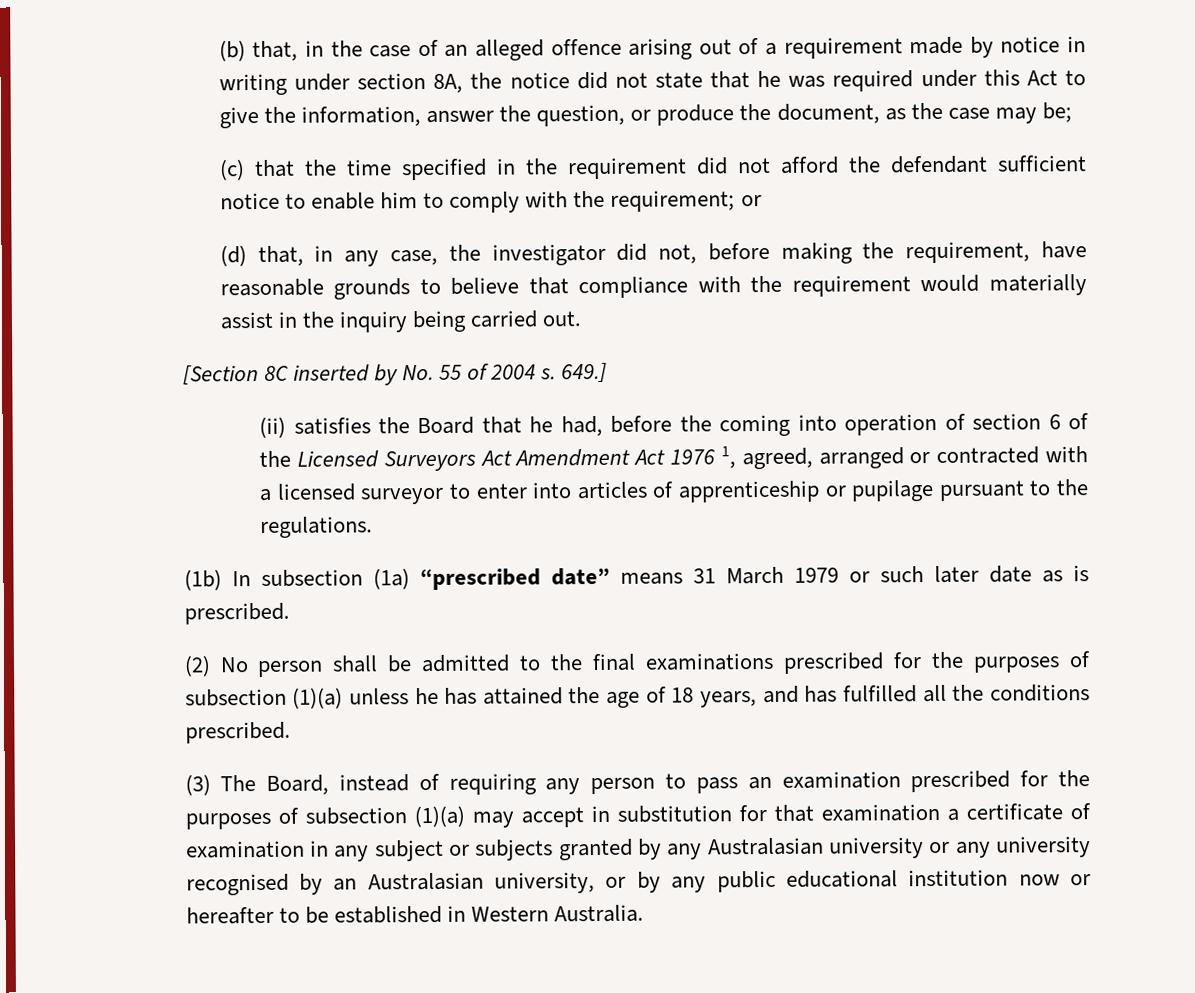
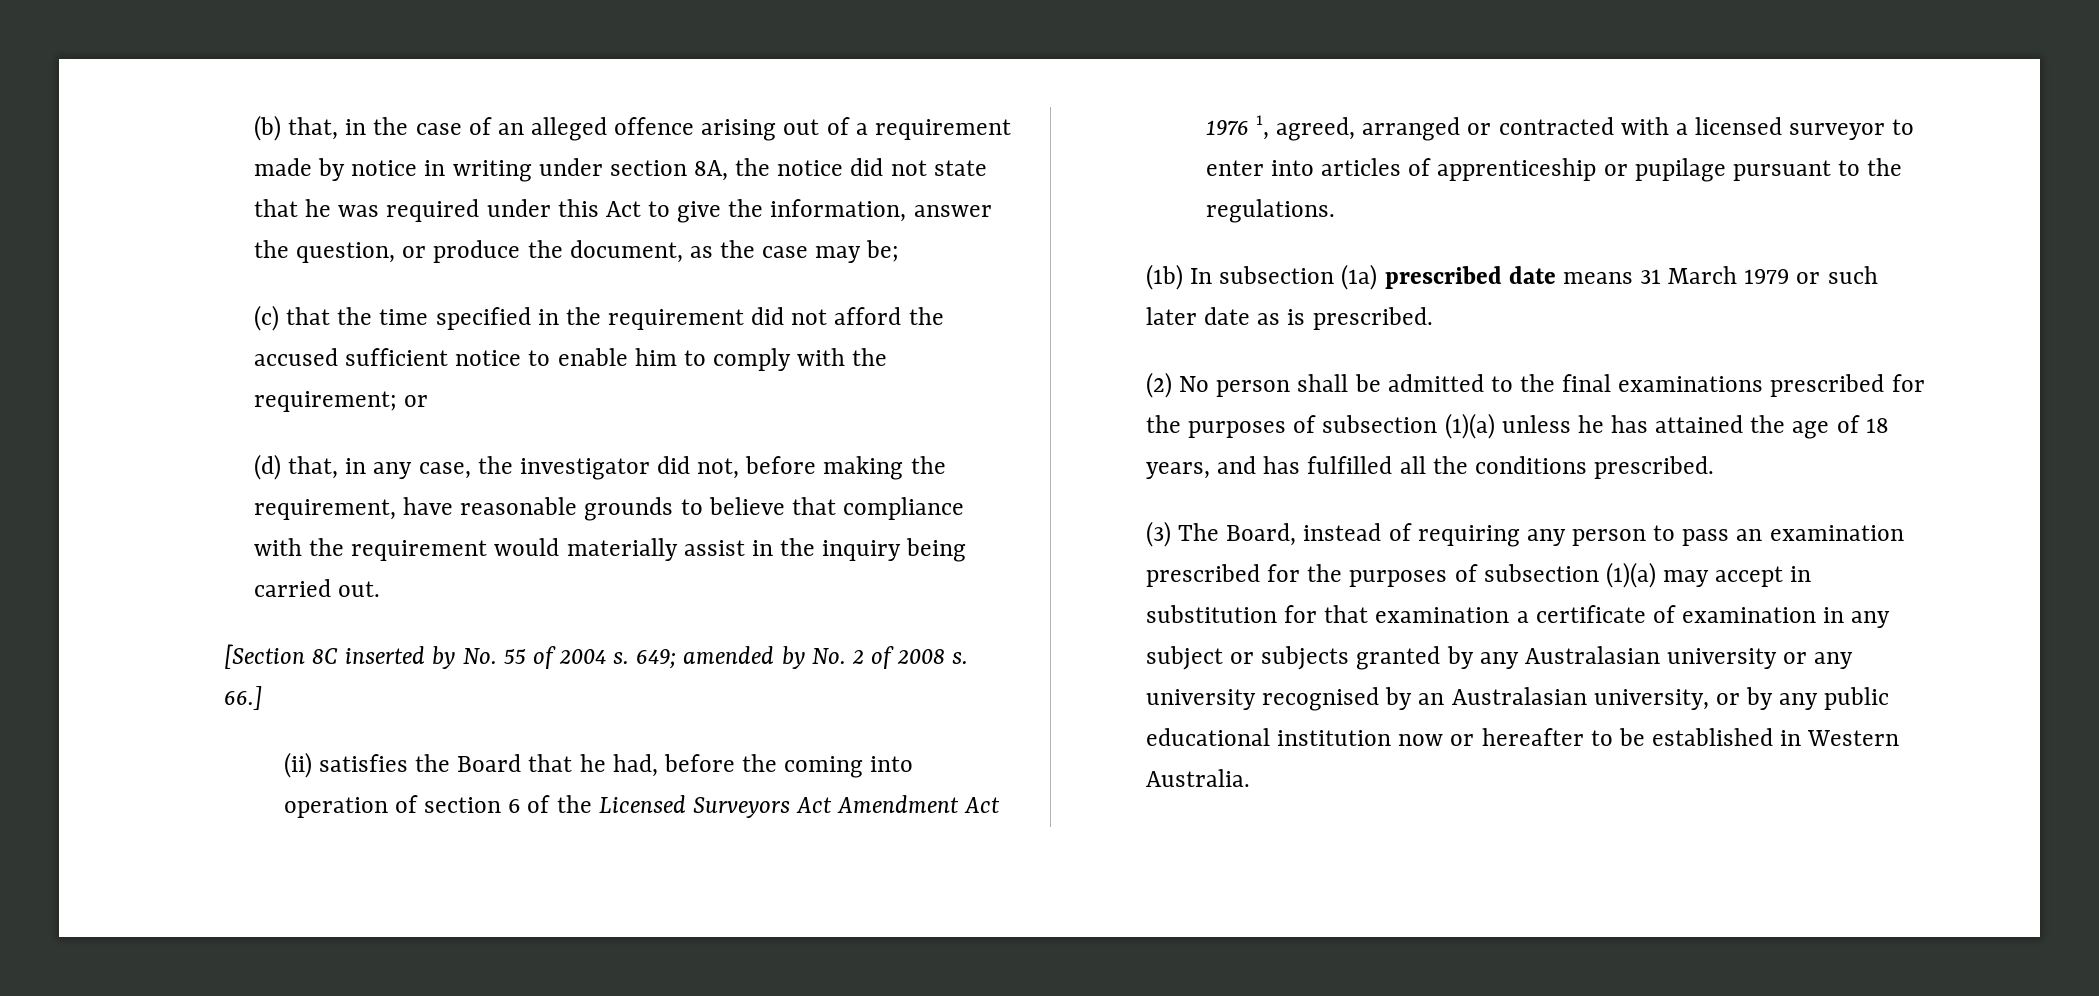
- (c) that the time specified in the requirement did not afford the defendant sufficient notice to enable him to comply with the requirement; or
+ (c) that the time specified in the requirement did not afford the accused sufficient notice to enable him to comply with the requirement; or
- 649.]
+ 649; amended by No. 2 of 2008 s. 66.]
- (1b) In subsection (1a) “prescribed date” means 31 March 1979 or such later date as is prescribed.
+ (1b) In subsection (1a) prescribed date means 31 March 1979 or such later date as is prescribed.

